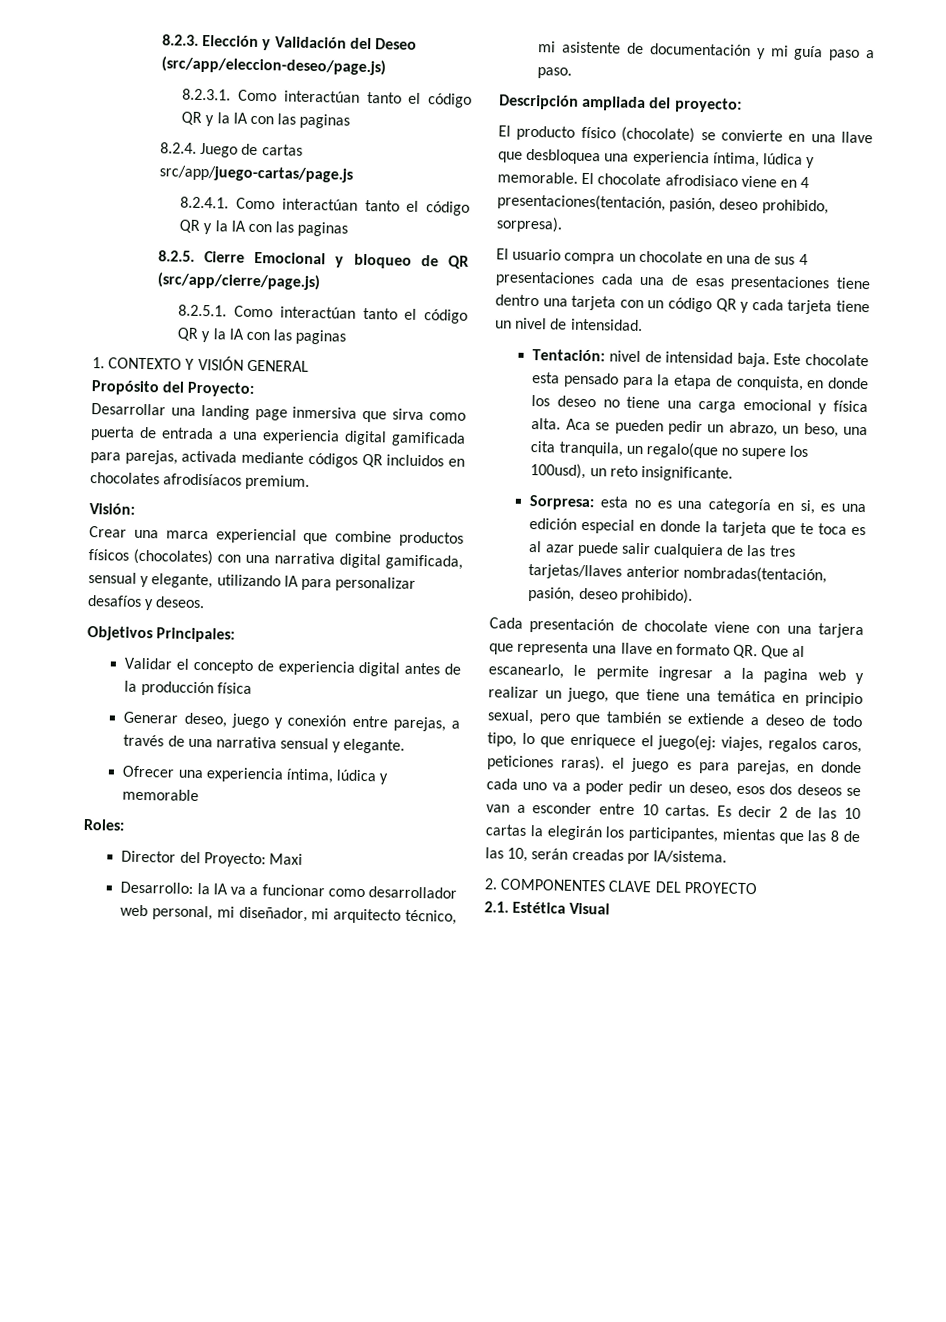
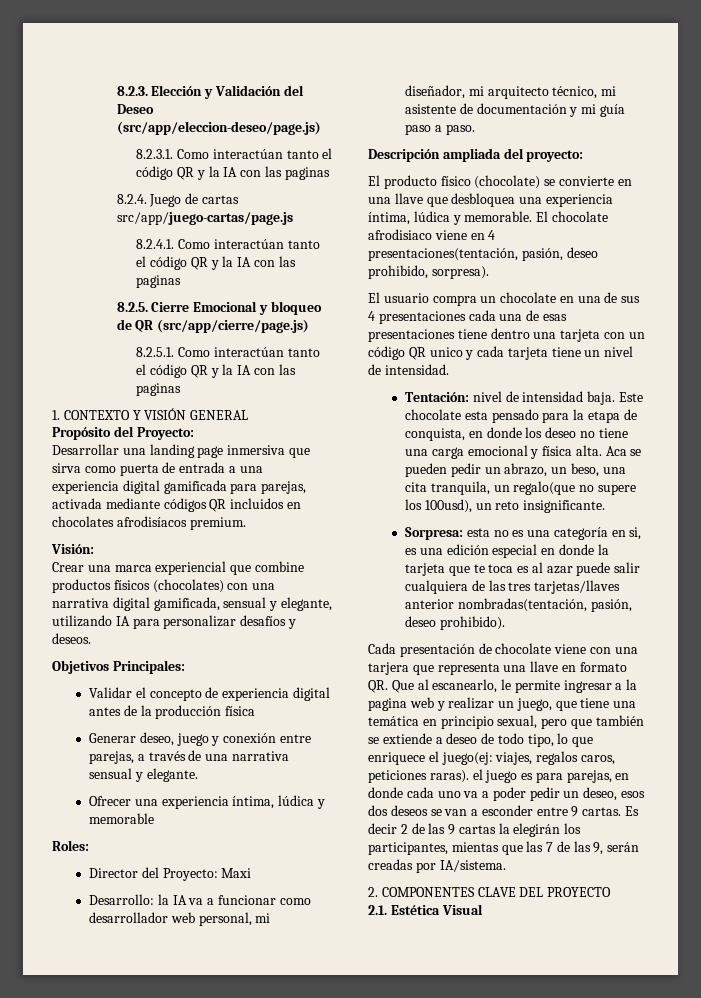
- El usuario compra un chocolate en una de sus 4 presentaciones cada una de esas presentaciones tiene dentro una tarjeta con un código QR y cada tarjeta tiene un nivel de intensidad.
+ El usuario compra un chocolate en una de sus 4 presentaciones cada una de esas presentaciones tiene dentro una tarjeta con un código QR unico y cada tarjeta tiene un nivel de intensidad.
- viajes, regalos caros, peticiones raras). el juego es para parejas, en donde cada uno va a poder pedir un deseo, esos dos deseos se van a esconder entre 10 cartas.
+ viajes, regalos caros, peticiones raras). el juego es para parejas, en donde cada uno va a poder pedir un deseo, esos dos deseos se van a esconder entre 9 cartas.
- Es decir 2 de las 10 cartas la elegirán los participantes, mientas que las 8 de las 10, serán creadas por IA/sistema.
+ Es decir 2 de las 9 cartas la elegirán los participantes, mientas que las 7 de las 9, serán creadas por IA/sistema.

